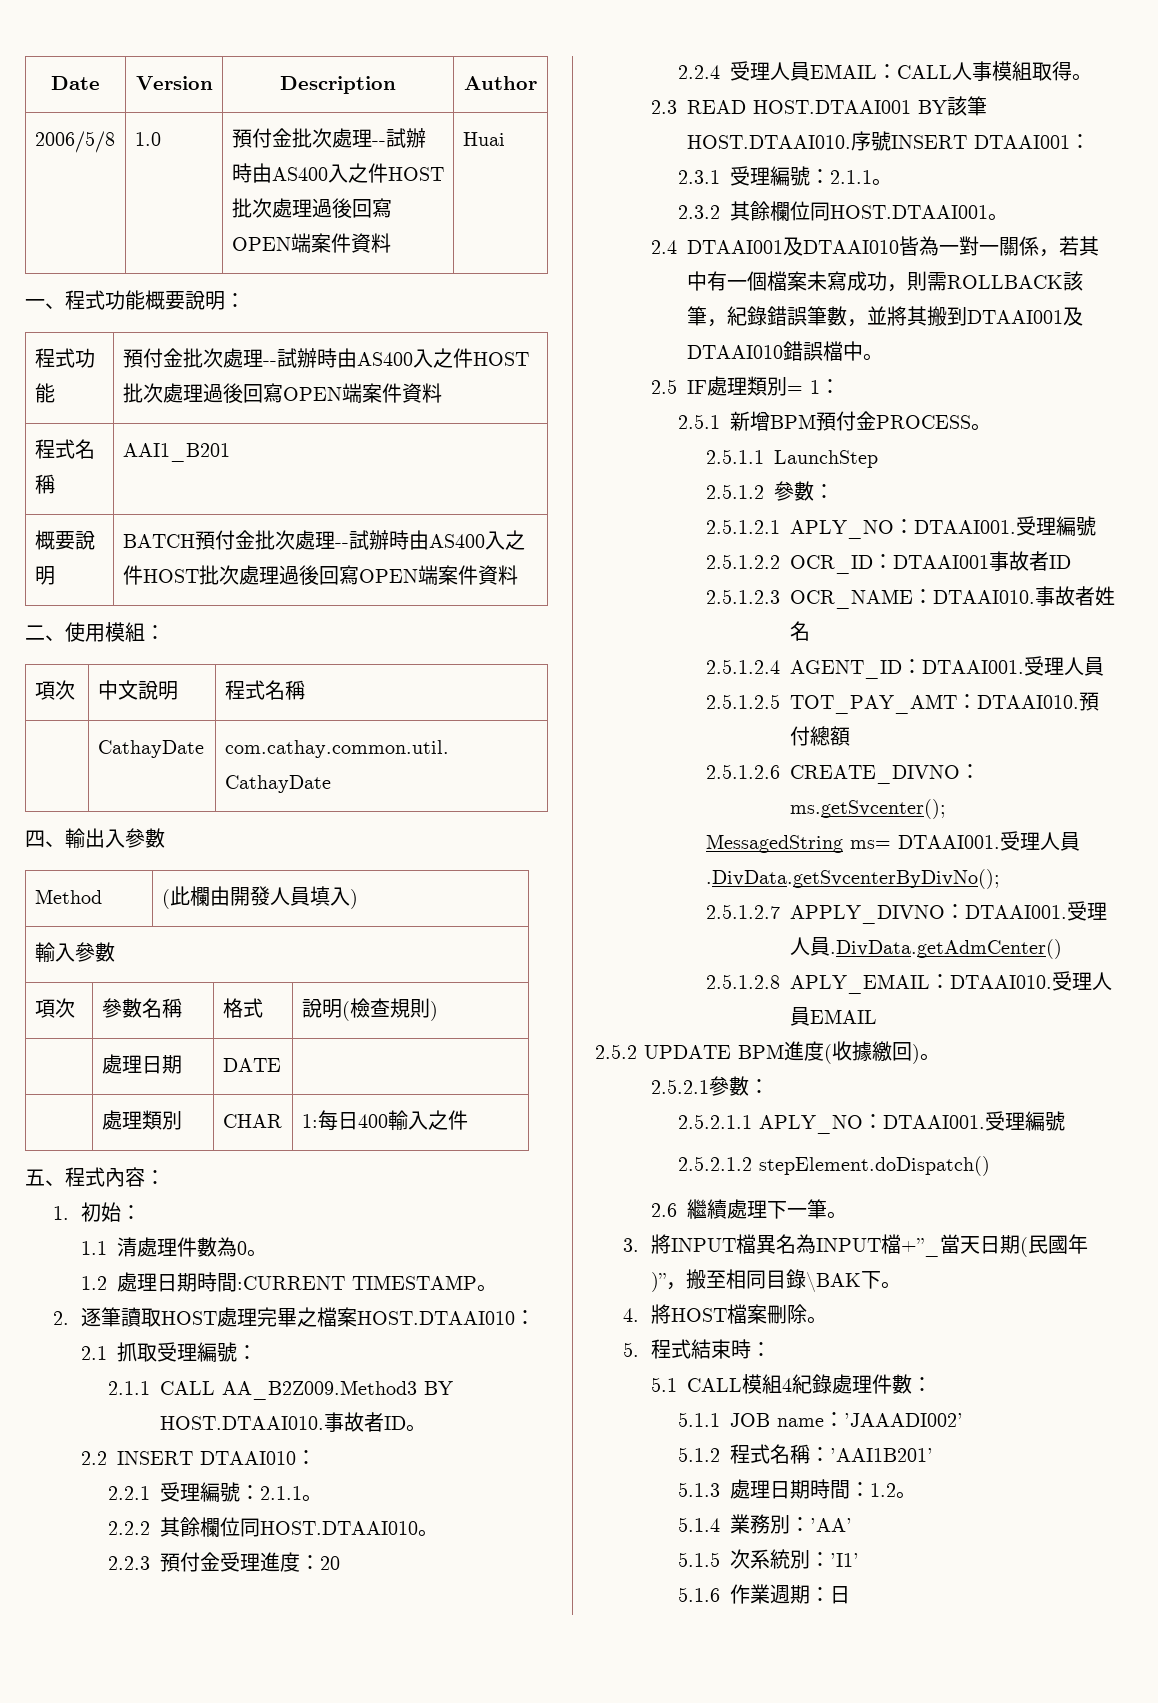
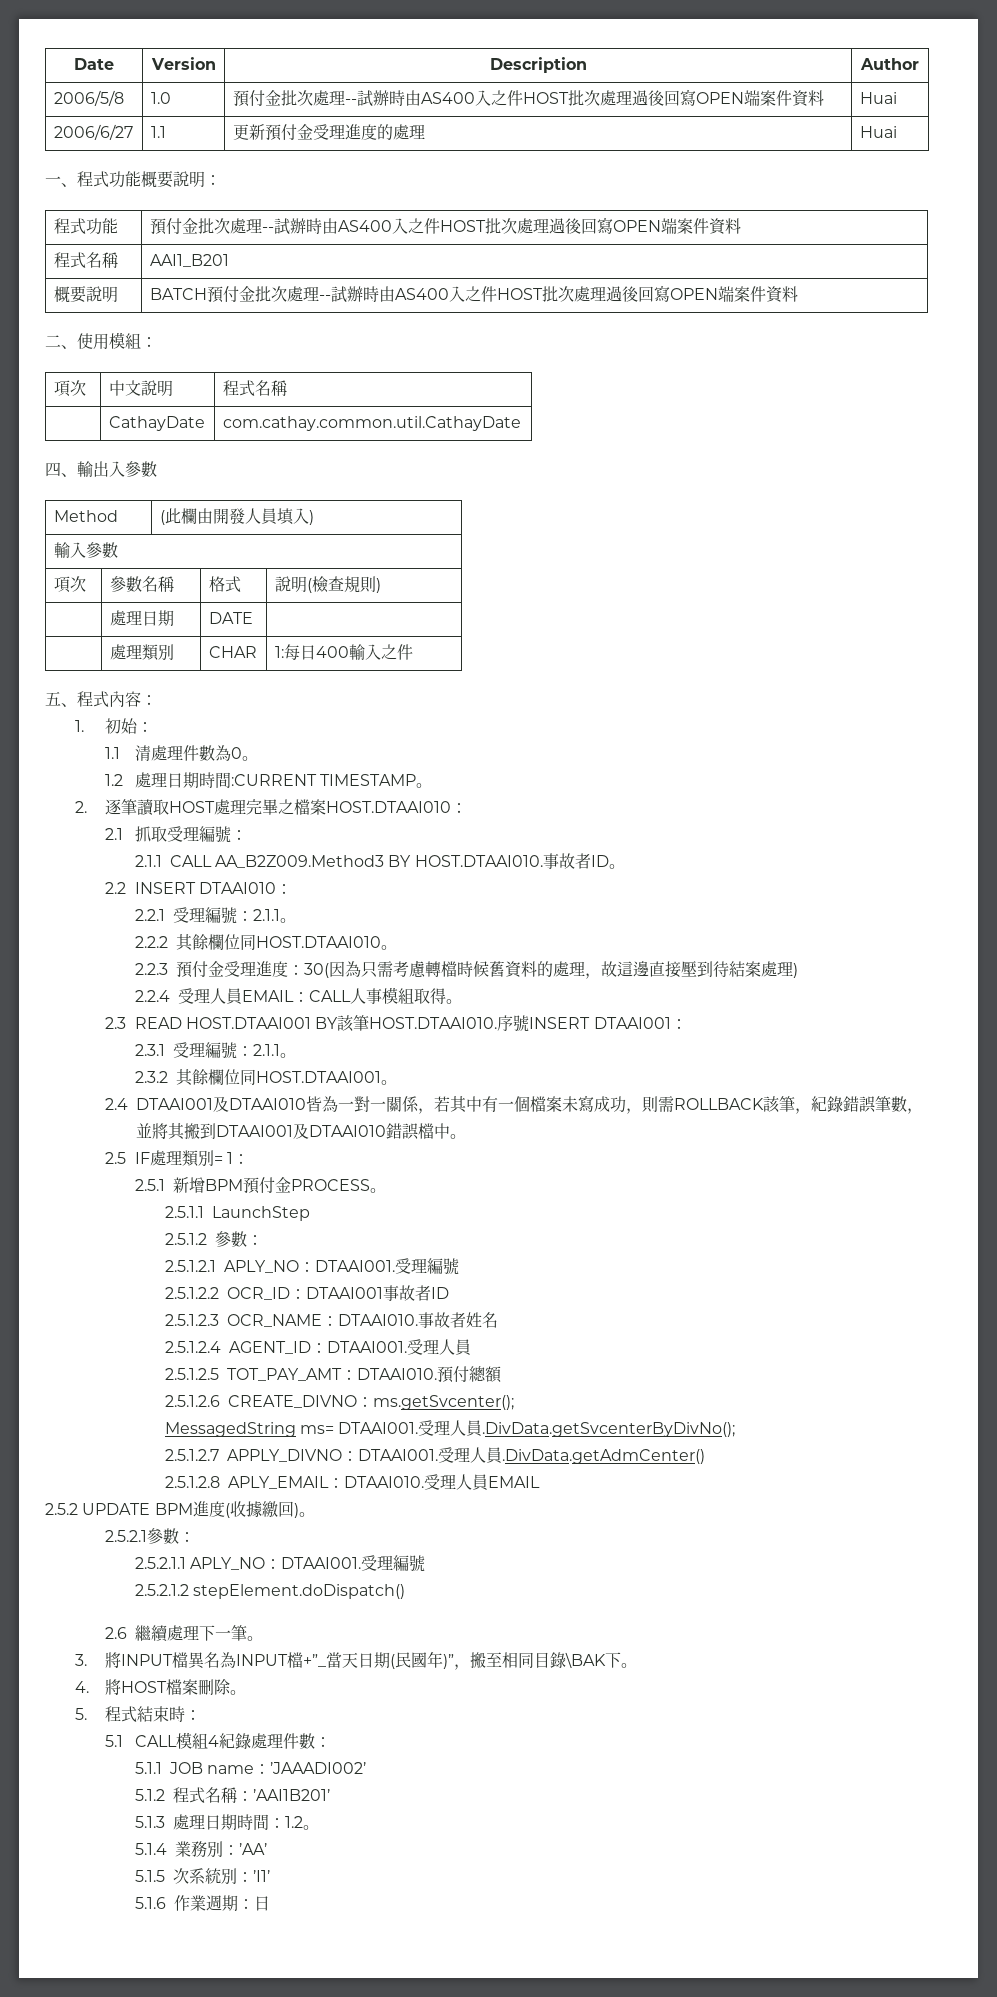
+ 2006/6/27 | 1.1 | 更新預付金受理進度的處理 | Huai
- 2.2.3預付金受理進度：20
+ 2.2.3預付金受理進度：30(因為只需考慮轉檔時候舊資料的處理，故這邊直接壓到待結案處理)

